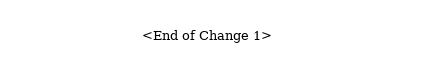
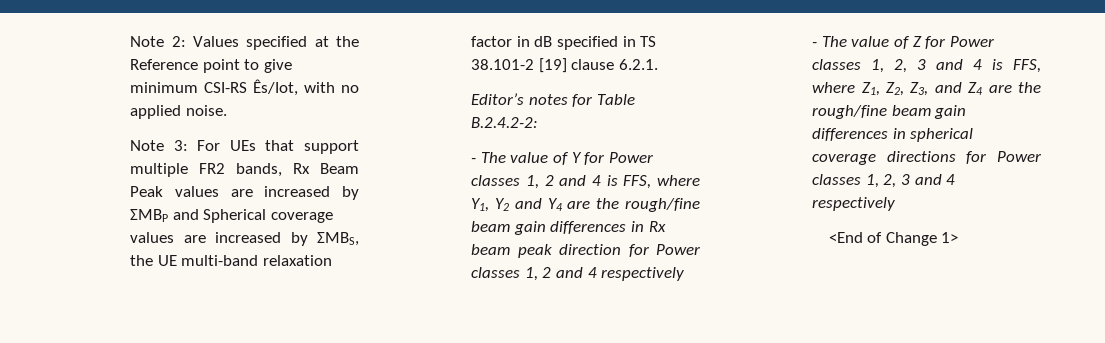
+ Note 2: Values specified at the Reference point to give minimum CSI-RS Ês/Iot, with no applied noise.
+ Note 3: For UEs that support multiple FR2 bands, Rx Beam Peak values are increased by ΣMBP and Spherical coverage values are increased by ΣMBS, the UE multi-band relaxation factor in dB specified in TS 38.101-2 [19] clause 6.2.1.
+ Editor’s notes for Table B.2.4.2-2:
+ - The value of Y for Power classes 1, 2 and 4 is FFS, where Y1, Y2 and Y4 are the rough/fine beam gain differences in Rx beam peak direction for Power classes 1, 2 and 4 respectively
+ - The value of Z for Power classes 1, 2, 3 and 4 is FFS, where Z1, Z2, Z3, and Z4 are the rough/fine beam gain differences in spherical coverage directions for Power classes 1, 2, 3 and 4 respectively

